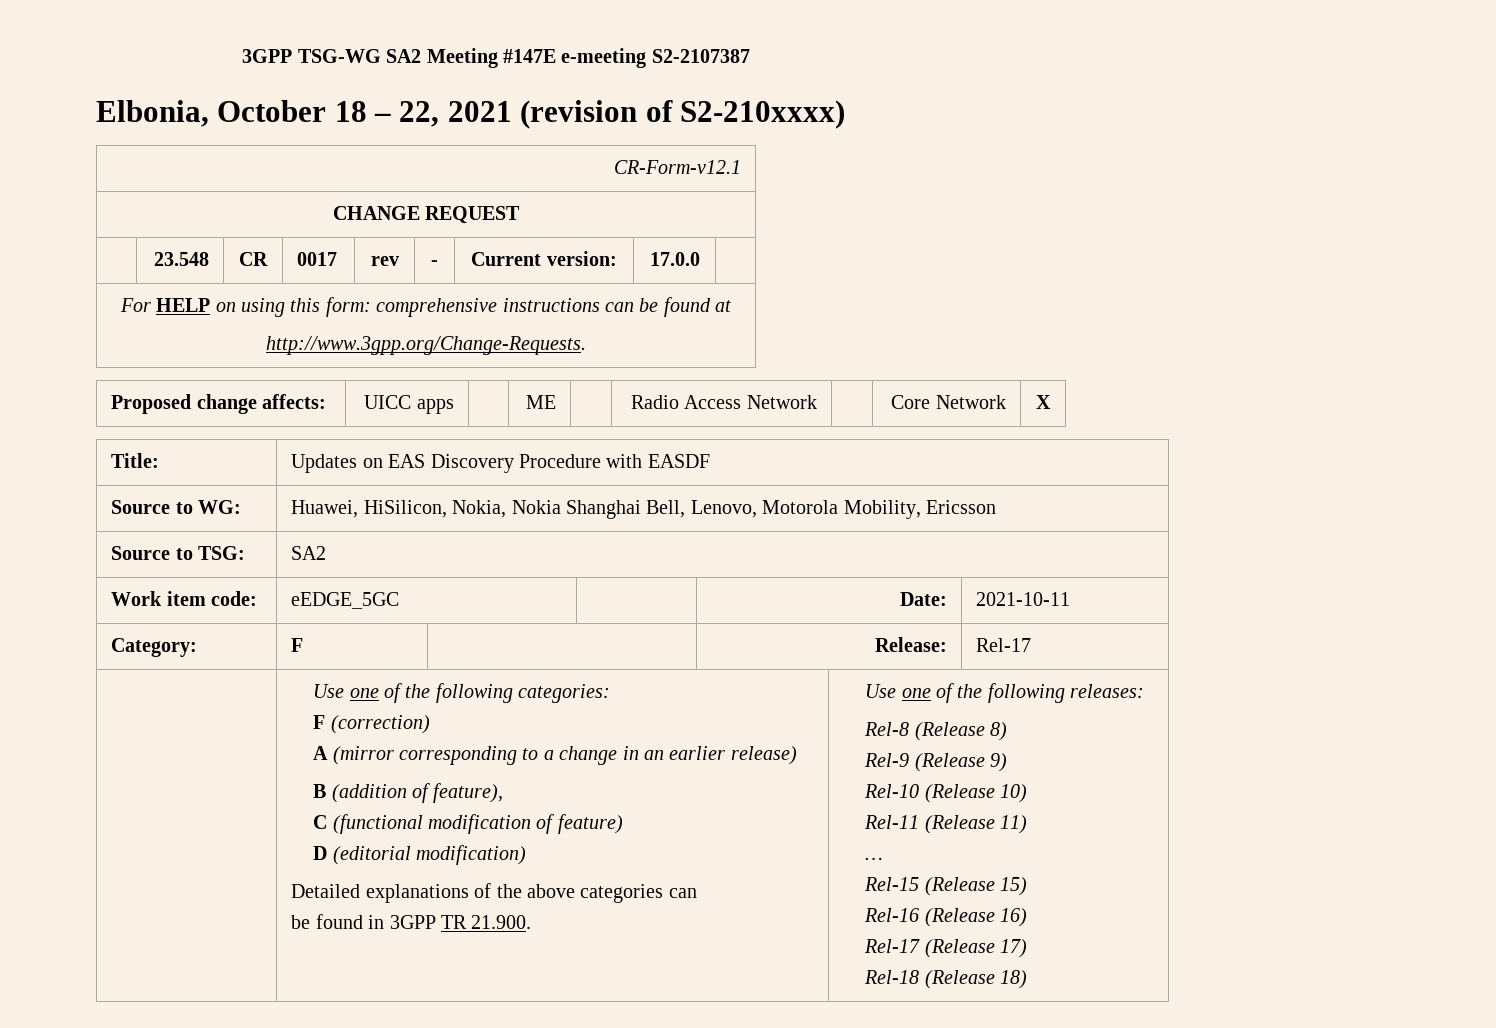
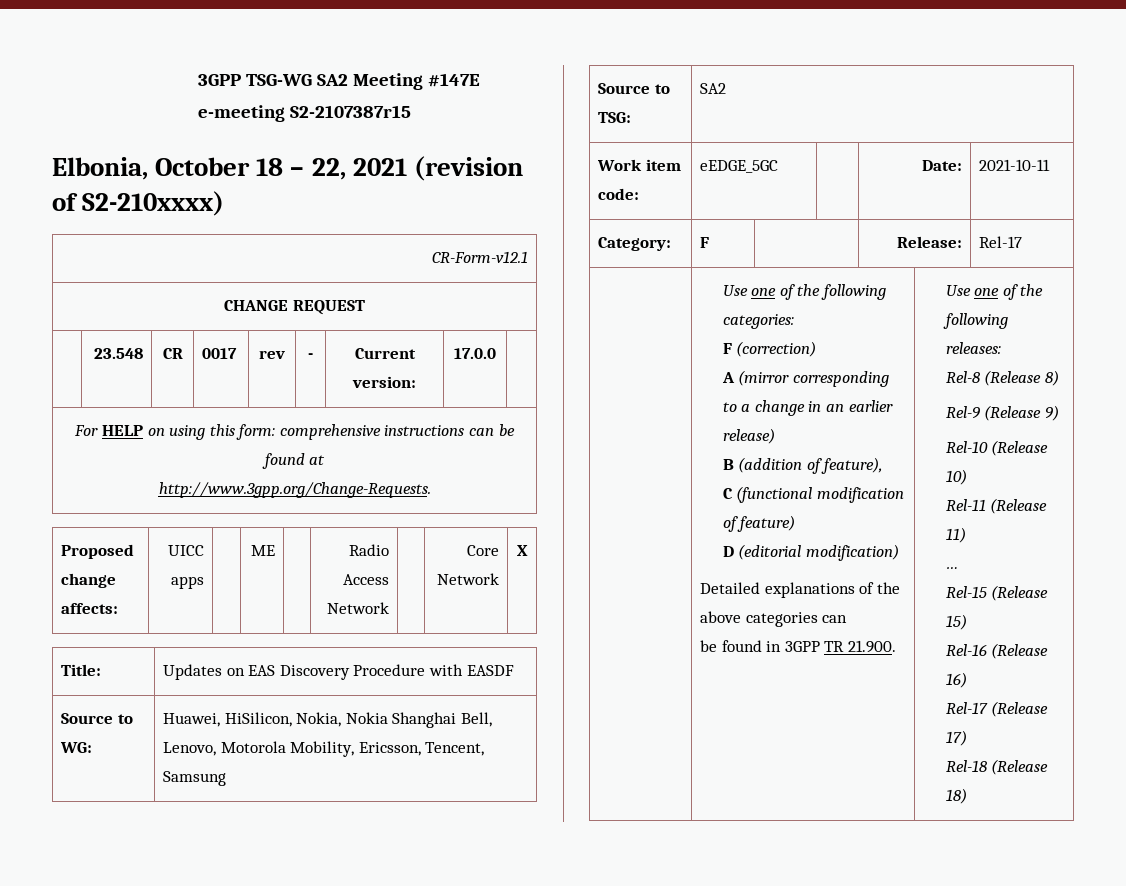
- 3GPP TSG-WG SA2 Meeting #147E e-meeting S2-2107387
+ 3GPP TSG-WG SA2 Meeting #147E e-meeting S2-2107387r15
- Source to WG: | Huawei, HiSilicon, Nokia, Nokia Shanghai Bell, Lenovo, Motorola Mobility, Ericsson
+ Source to WG: | Huawei, HiSilicon, Nokia, Nokia Shanghai Bell, Lenovo, Motorola Mobility, Ericsson, Tencent, Samsung

